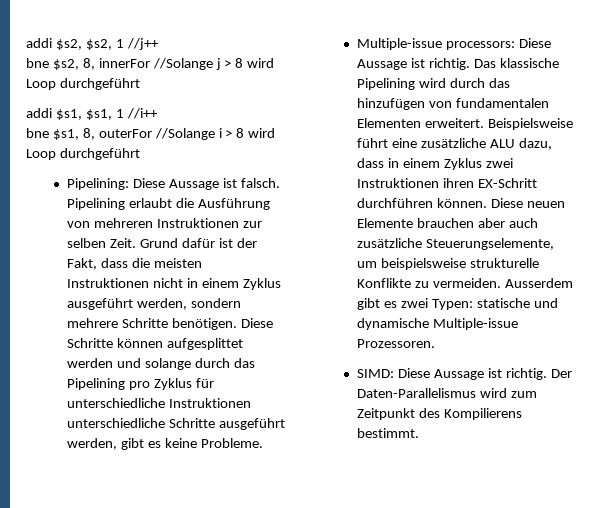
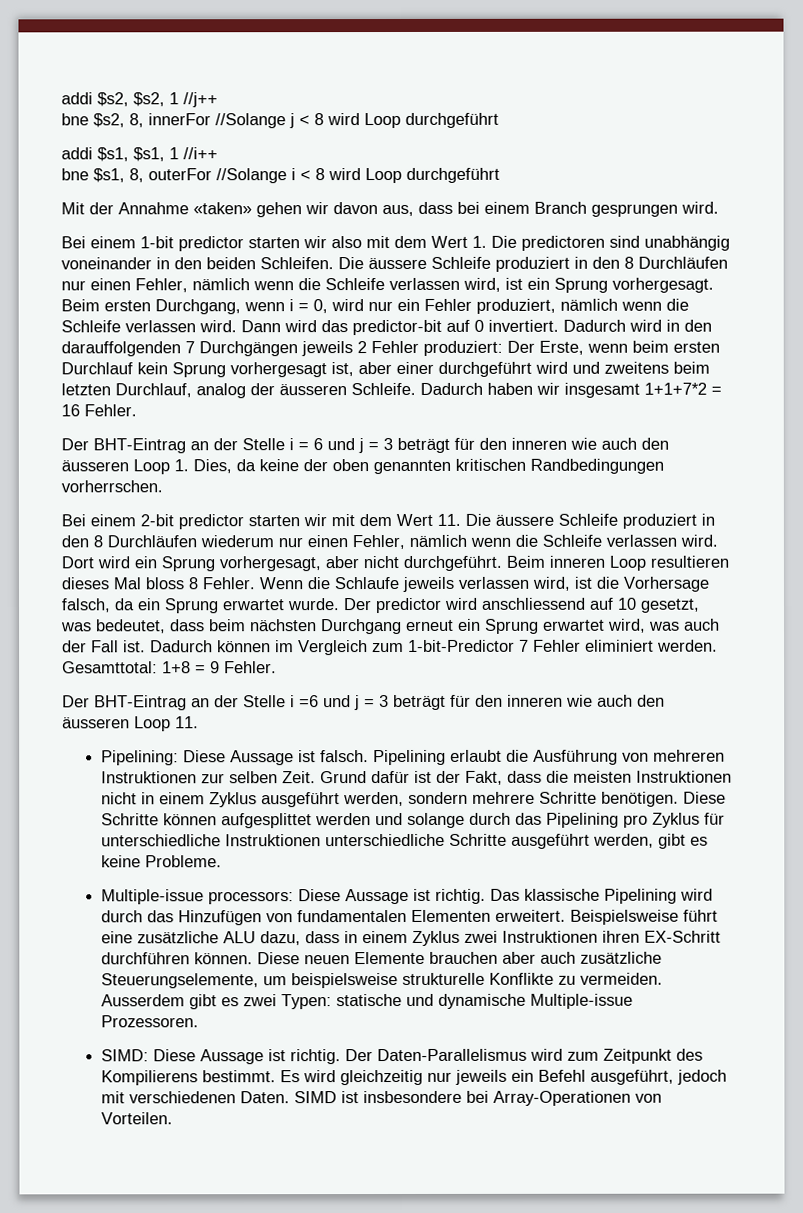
- bne $s2, 8, innerFor //Solange j > 8 wird Loop durchgeführt
+ bne $s2, 8, innerFor //Solange j < 8 wird Loop durchgeführt
- bne $s1, 8, outerFor //Solange i > 8 wird Loop durchgeführt
+ bne $s1, 8, outerFor //Solange i < 8 wird Loop durchgeführt
+ Mit der Annahme «taken» gehen wir davon aus, dass bei einem Branch gesprungen wird.
+ Bei einem 1-bit predictor starten wir also mit dem Wert 1. Die predictoren sind unabhängig voneinander in den beiden Schleifen. Die äussere Schleife produziert in den 8 Durchläufen nur einen Fehler, nämlich wenn die Schleife verlassen wird, ist ein Sprung vorhergesagt. Beim ersten Durchgang, wenn i = 0, wird nur ein Fehler produziert, nämlich wenn die Schleife verlassen wird. Dann wird das predictor-bit auf 0 invertiert. Dadurch wird in den darauffolgenden 7 Durchgängen jeweils 2 Fehler produziert: Der Erste, wenn beim ersten Durchlauf kein Sprung vorhergesagt ist, aber einer durchgeführt wird und zweitens beim letzten Durchlauf, analog der äusseren Schleife. Dadurch haben wir insgesamt 1+1+7*2 = 16 Fehler.
+ Der BHT-Eintrag an der Stelle i = 6 und j = 3 beträgt für den inneren wie auch den äusseren Loop 1. Dies, da keine der oben genannten kritischen Randbedingungen vorherrschen.
+ Bei einem 2-bit predictor starten wir mit dem Wert 11. Die äussere Schleife produziert in den 8 Durchläufen wiederum nur einen Fehler, nämlich wenn die Schleife verlassen wird. Dort wird ein Sprung vorhergesagt, aber nicht durchgeführt. Beim inneren Loop resultieren dieses Mal bloss 8 Fehler. Wenn die Schlaufe jeweils verlassen wird, ist die Vorhersage falsch, da ein Sprung erwartet wurde. Der predictor wird anschliessend auf 10 gesetzt, was bedeutet, dass beim nächsten Durchgang erneut ein Sprung erwartet wird, was auch der Fall ist. Dadurch können im Vergleich zum 1-bit-Predictor 7 Fehler eliminiert werden. Gesamttotal: 1+8 = 9 Fehler.
+ Der BHT-Eintrag an der Stelle i =6 und j = 3 beträgt für den inneren wie auch den äusseren Loop 11.
- Das klassische Pipelining wird durch das hinzufügen von fundamentalen Elementen erweitert.
+ Das klassische Pipelining wird durch das Hinzufügen von fundamentalen Elementen erweitert.
+ Es wird gleichzeitig nur jeweils ein Befehl ausgeführt, jedoch mit verschiedenen Daten. SIMD ist insbesondere bei Array-Operationen von Vorteilen.

